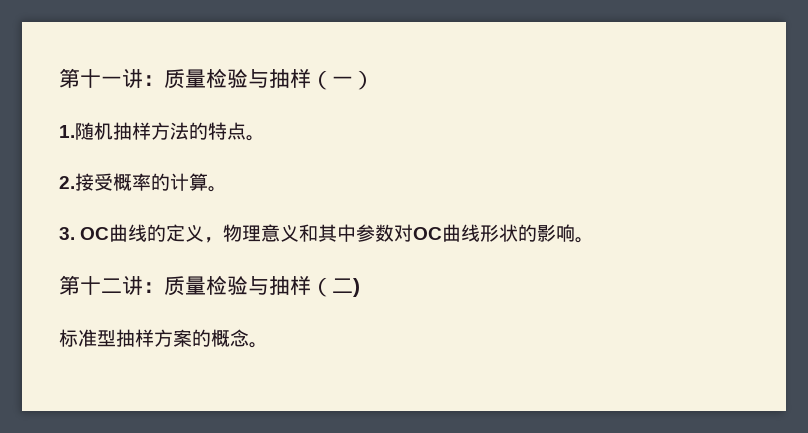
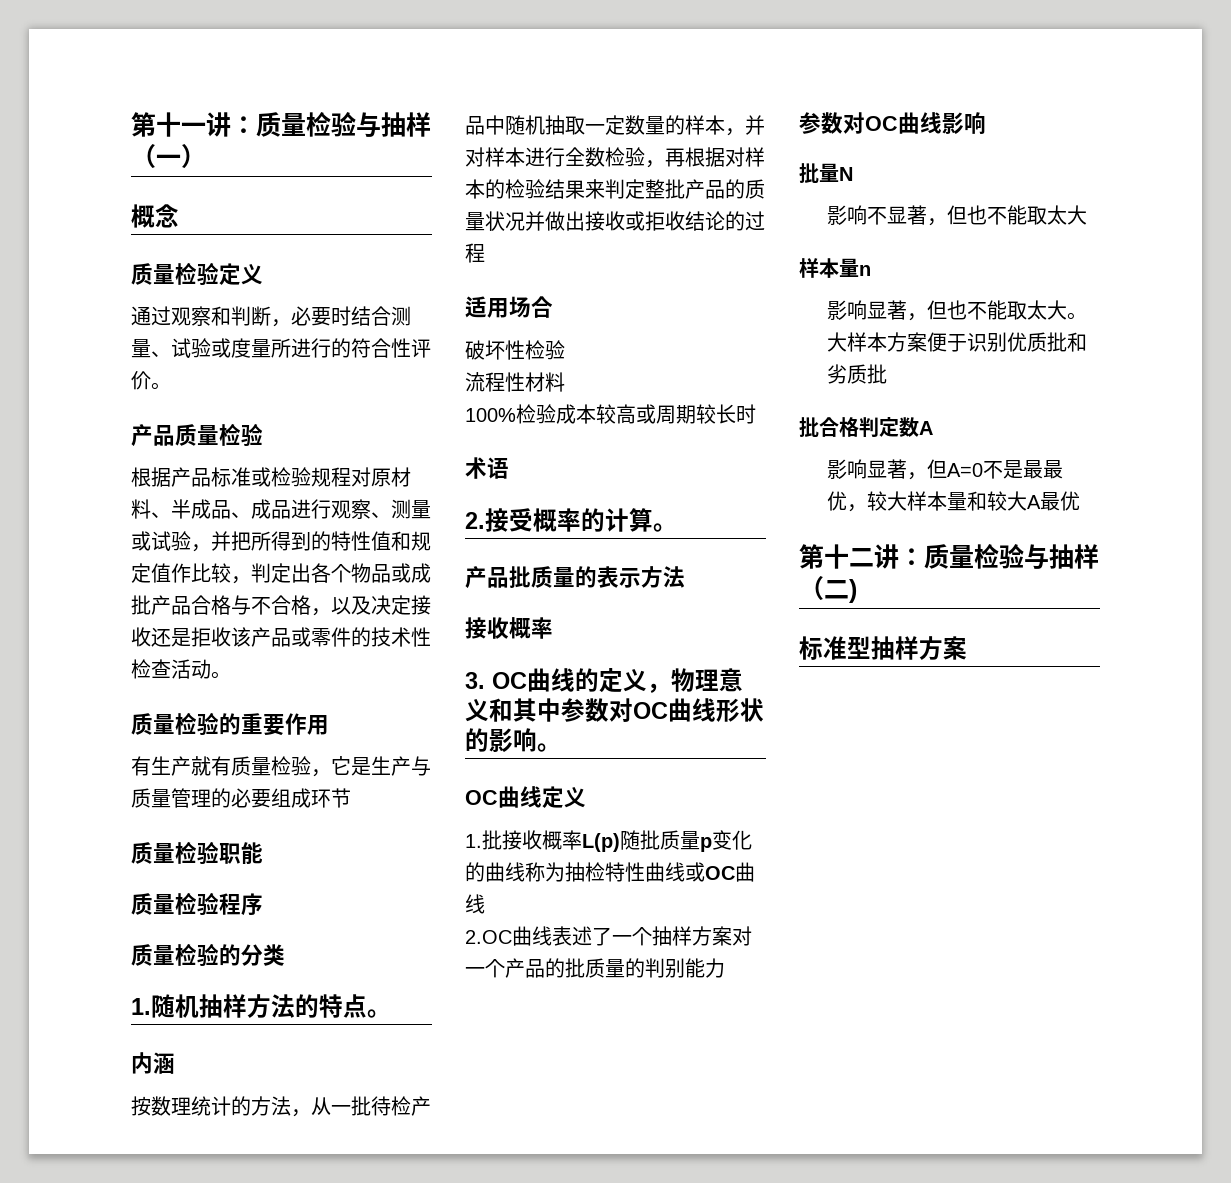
+ 概念
+ 质量检验定义
+ 通过观察和判断，必要时结合测量、试验或度量所进行的符合性评价。
+ 产品质量检验
+ 根据产品标准或检验规程对原材料、半成品、成品进行观察、测量或试验，并把所得到的特性值和规定值作比较，判定出各个物品或成批产品合格与不合格，以及决定接收还是拒收该产品或零件的技术性检查活动。
+ 质量检验的重要作用
+ 有生产就有质量检验，它是生产与质量管理的必要组成环节
+ 质量检验职能
+ 质量检验程序
+ 质量检验的分类
+ 内涵
+ 按数理统计的方法，从一批待检产品中随机抽取一定数量的样本，并对样本进行全数检验，再根据对样本的检验结果来判定整批产品的质量状况并做出接收或拒收结论的过程
+ 适用场合
+ 破坏性检验
+ 流程性材料
+ 100%检验成本较高或周期较长时
+ 术语
+ 产品批质量的表示方法
+ 接收概率
+ OC曲线定义
+ 1.批接收概率L(p)随批质量p变化的曲线称为抽检特性曲线或OC曲线
+ 2.OC曲线表述了一个抽样方案对一个产品的批质量的判别能力
+ 参数对OC曲线影响
+ 批量N
+ 影响不显著，但也不能取太大
+ 样本量n
+ 影响显著，但也不能取太大。大样本方案便于识别优质批和劣质批
+ 批合格判定数A
+ 影响显著，但A=0不是最最优，较大样本量和较大A最优
- 标准型抽样方案的概念。
+ 标准型抽样方案

